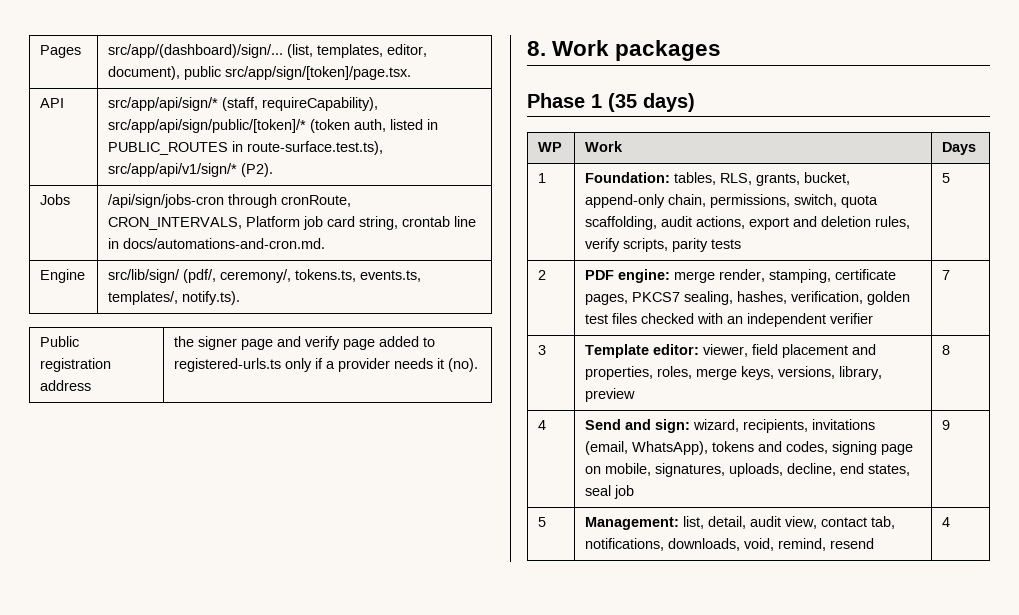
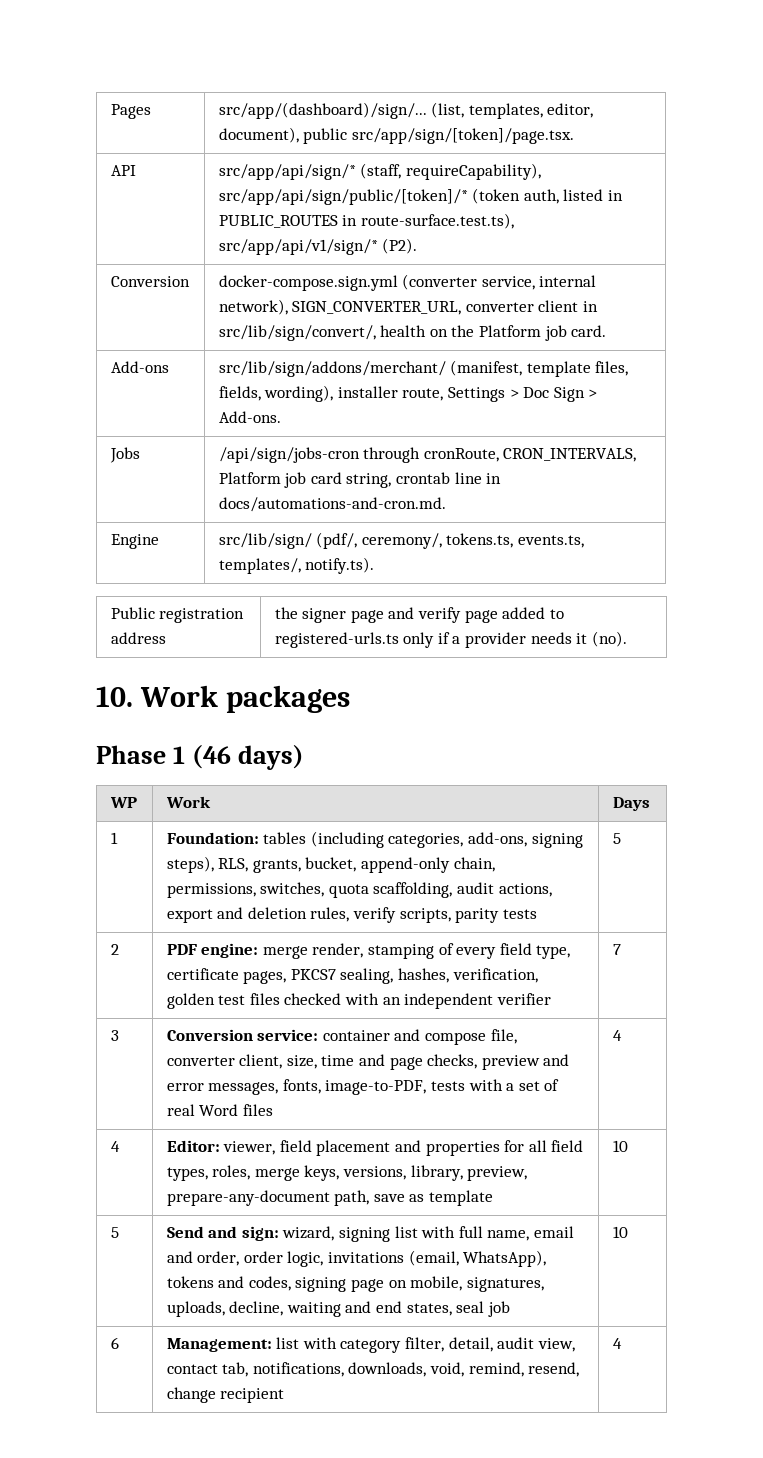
+ Conversion | docker-compose.sign.yml (converter service, internal network), SIGN_CONVERTER_URL, converter client in src/lib/sign/convert/, health on the Platform job card.
+ Add-ons | src/lib/sign/addons/merchant/ (manifest, template files, fields, wording), installer route, Settings > Doc Sign > Add-ons.
- 8. Work packages
+ 10. Work packages
- Phase 1 (35 days)
+ Phase 1 (46 days)
- 1 | Foundation: tables, RLS, grants, bucket, append-only chain, permissions, switch, quota scaffolding, audit actions, export and deletion rules, verify scripts, parity tests | 5
+ 1 | Foundation: tables (including categories, add-ons, signing steps), RLS, grants, bucket, append-only chain, permissions, switches, quota scaffolding, audit actions, export and deletion rules, verify scripts, parity tests | 5
- 2 | PDF engine: merge render, stamping, certificate pages, PKCS7 sealing, hashes, verification, golden test files checked with an independent verifier | 7
+ 2 | PDF engine: merge render, stamping of every field type, certificate pages, PKCS7 sealing, hashes, verification, golden test files checked with an independent verifier | 7
- 3 | Template editor: viewer, field placement and properties, roles, merge keys, versions, library, preview | 8
- 4 | Send and sign: wizard, recipients, invitations (email, WhatsApp), tokens and codes, signing page on mobile, signatures, uploads, decline, end states, seal job | 9
- 5 | Management: list, detail, audit view, contact tab, notifications, downloads, void, remind, resend | 4
+ 3 | Conversion service: container and compose file, converter client, size, time and page checks, preview and error messages, fonts, image-to-PDF, tests with a set of real Word files | 4
+ 4 | Editor: viewer, field placement and properties for all field types, roles, merge keys, versions, library, preview, prepare-any-document path, save as template | 10
+ 5 | Send and sign: wizard, signing list with full name, email and order, order logic, invitations (email, WhatsApp), tokens and codes, signing page on mobile, signatures, uploads, decline, waiting and end states, seal job | 10
+ 6 | Management: list with category filter, detail, audit view, contact tab, notifications, downloads, void, remind, resend, change recipient | 4

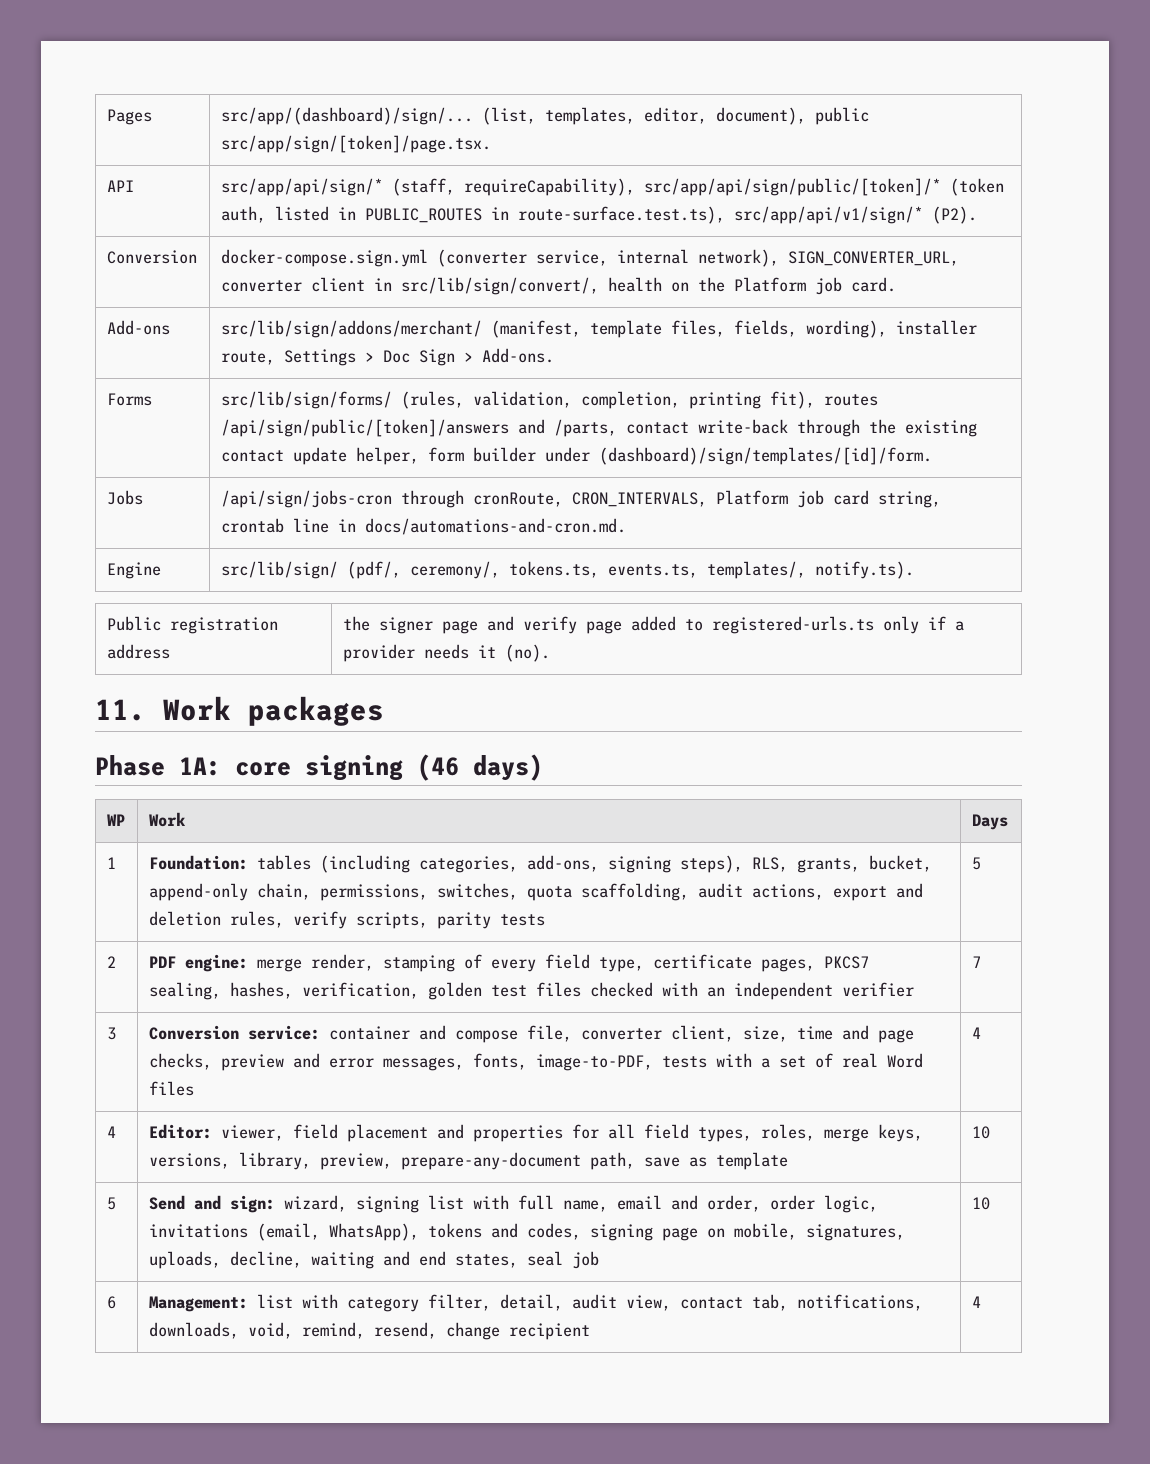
+ Forms | src/lib/sign/forms/ (rules, validation, completion, printing fit), routes /api/sign/public/[token]/answers and /parts, contact write-back through the existing contact update helper, form builder under (dashboard)/sign/templates/[id]/form.
- 10. Work packages
+ 11. Work packages
- Phase 1 (46 days)
+ Phase 1A: core signing (46 days)

